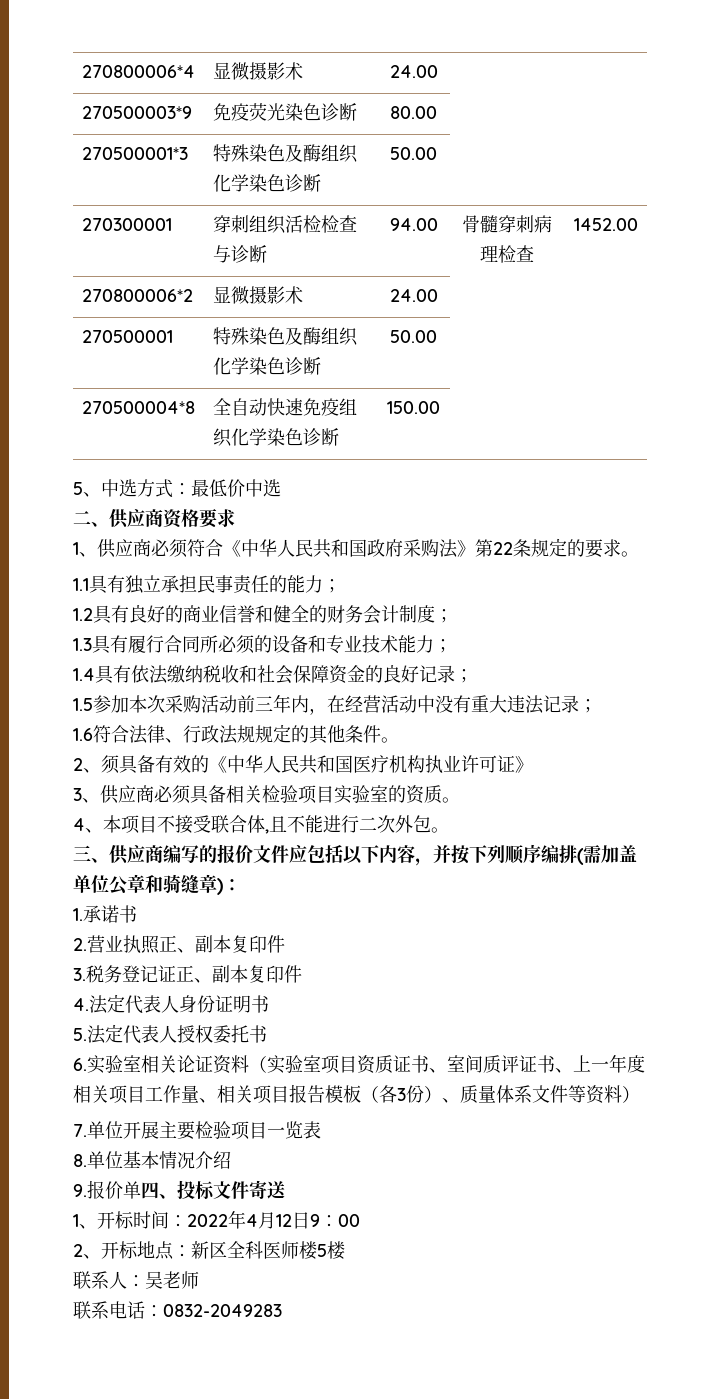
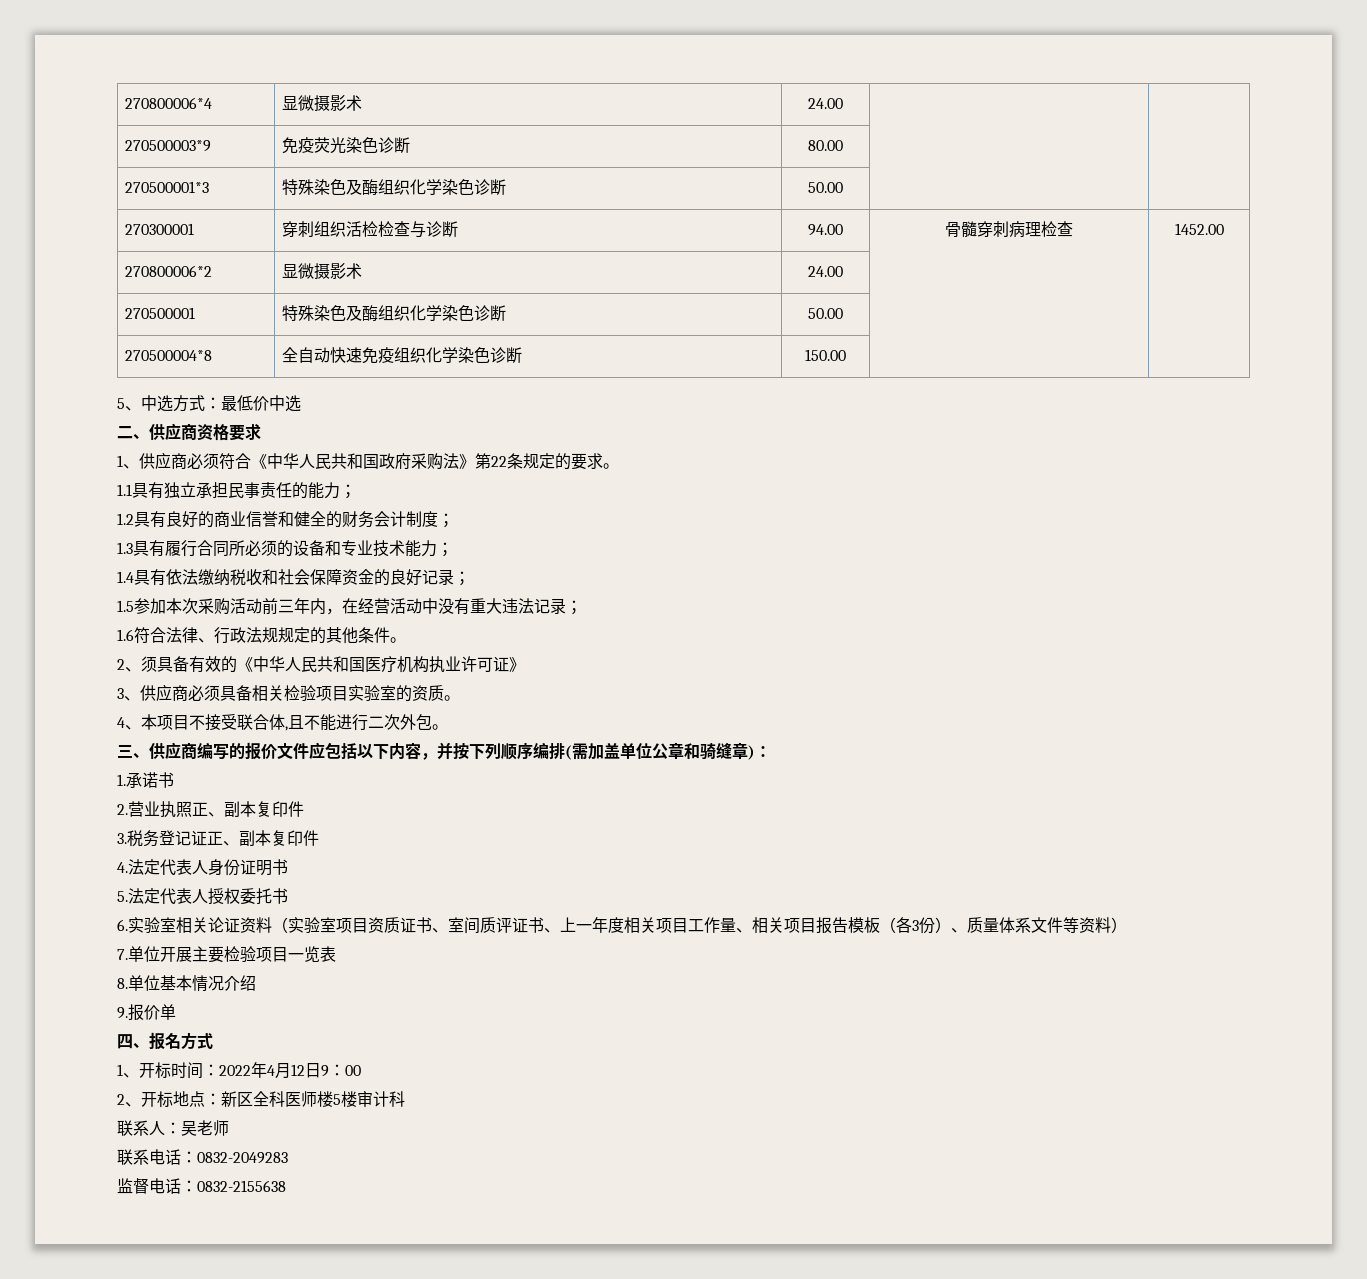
- 9.报价单四、投标文件寄送
+ 9.报价单
+ 四、报名方式
- 2、开标地点：新区全科医师楼5楼
+ 2、开标地点：新区全科医师楼5楼审计科
+ 监督电话：0832-2155638

